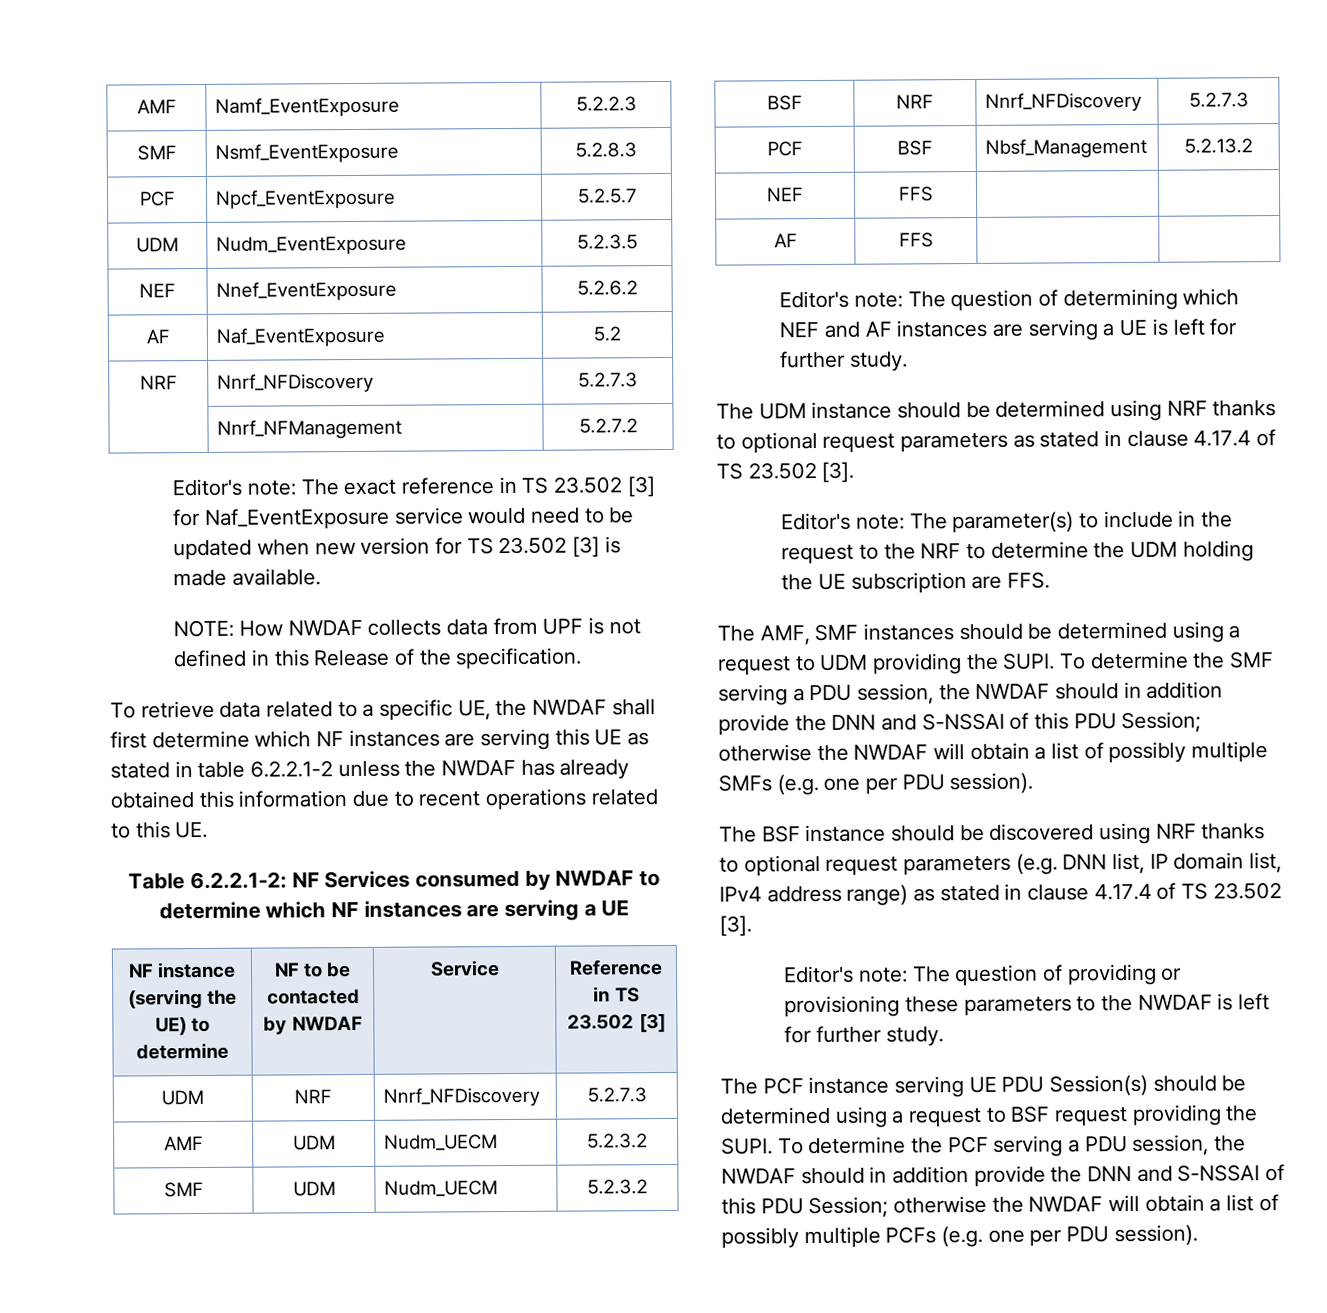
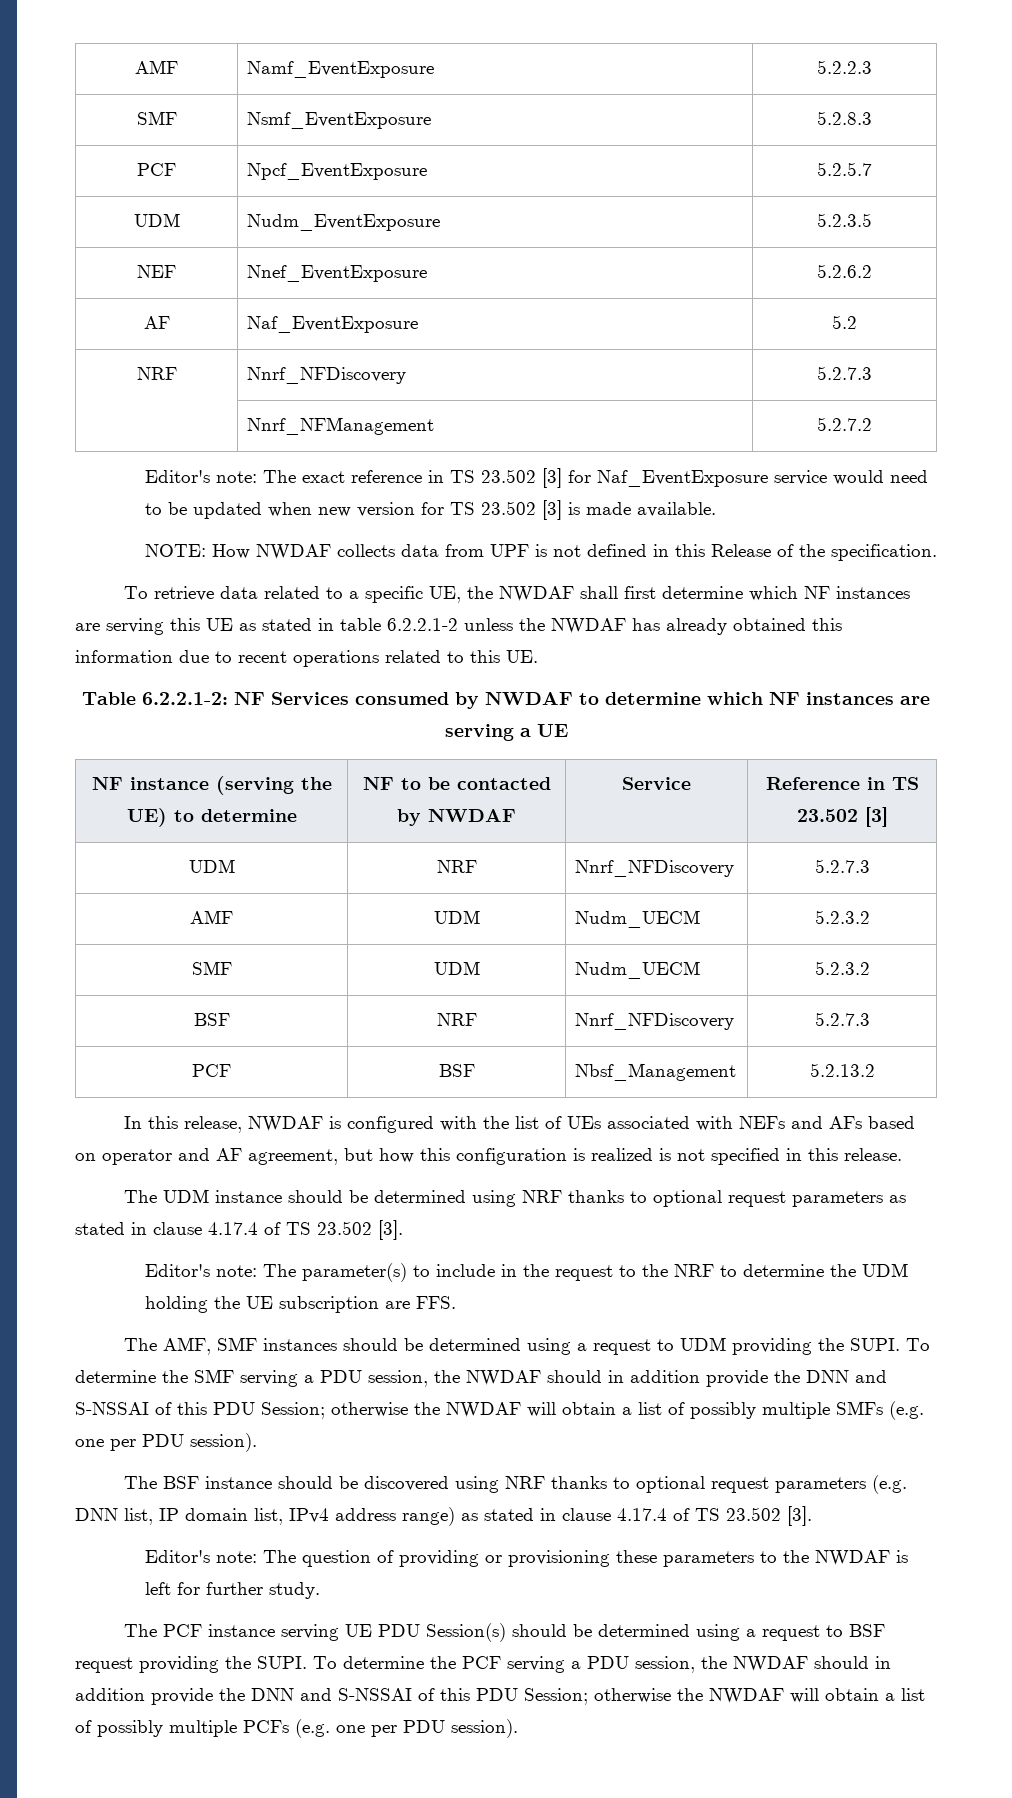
- NEF | FFS | |
- AF | FFS | |
- Editor's note: The question of determining which NEF and AF instances are serving a UE is left for further study.
+ In this release, NWDAF is configured with the list of UEs associated with NEFs and AFs based on operator and AF agreement, but how this configuration is realized is not specified in this release.

